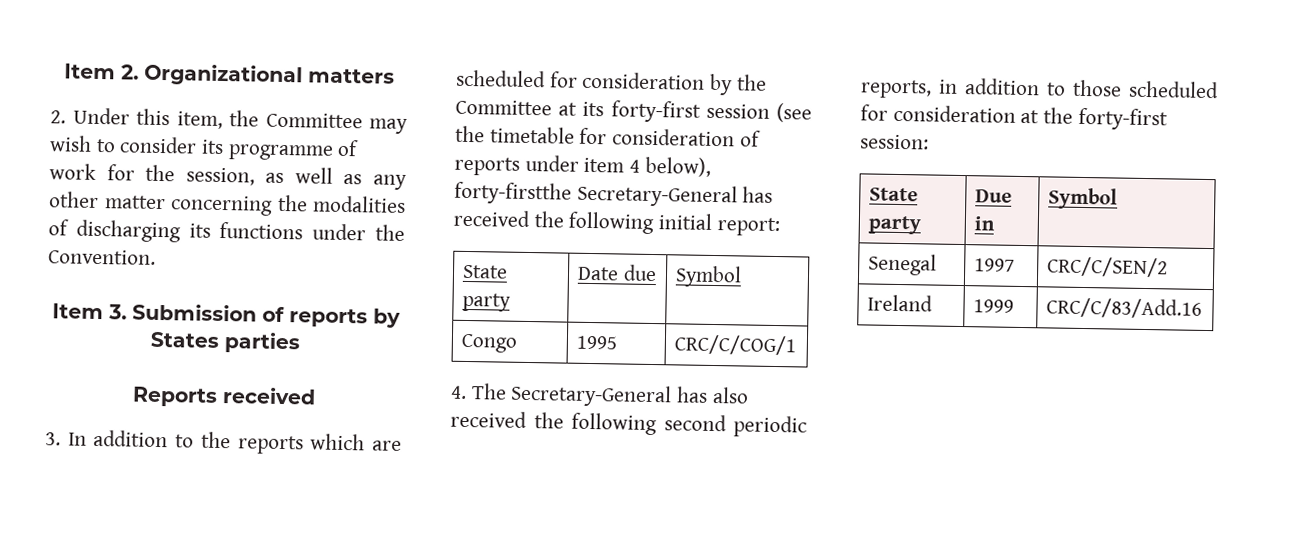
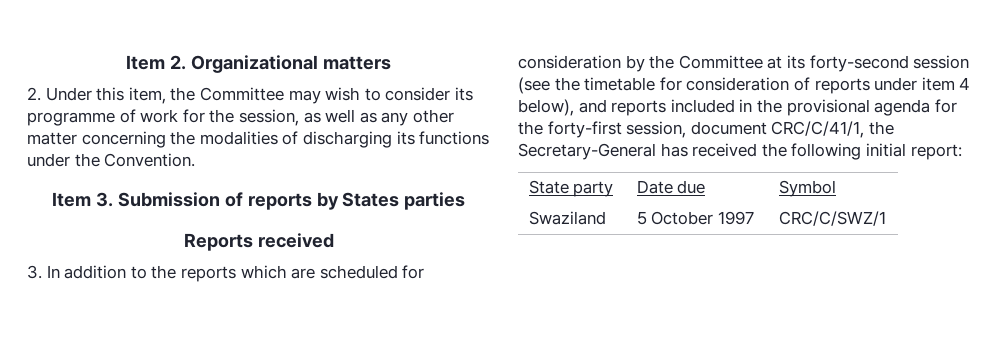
- 3. In addition to the reports which are scheduled for consideration by the Committee at its forty-first session (see the timetable for consideration of reports under item 4 below), forty-firstthe Secretary-General has received the following initial report:
+ 3. In addition to the reports which are scheduled for consideration by the Committee at its forty-second session (see the timetable for consideration of reports under item 4 below), and reports included in the provisional agenda for the forty-first session, document CRC/C/41/1, the Secretary-General has received the following initial report:
- Congo | 1995 | CRC/C/COG/1
- 4. The Secretary-General has also received the following second periodic reports, in addition to those scheduled for consideration at the forty-first session:
- State party | Due in | Symbol
- Senegal | 1997 | CRC/C/SEN/2
- Ireland | 1999 | CRC/C/83/Add.16
+ Swaziland | 5 October 1997 | CRC/C/SWZ/1

